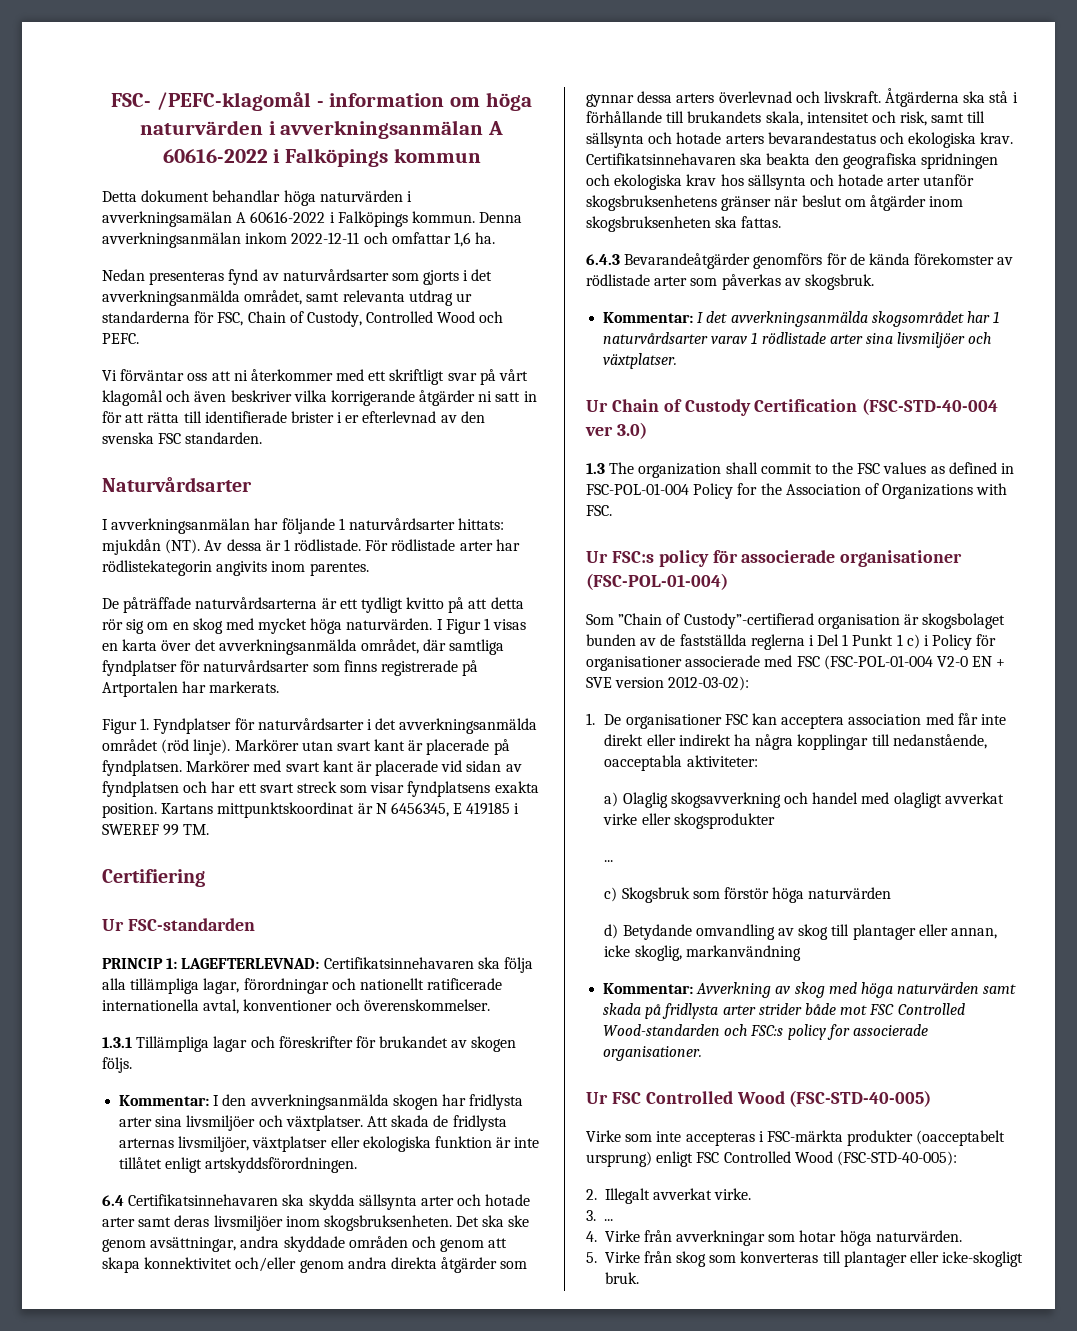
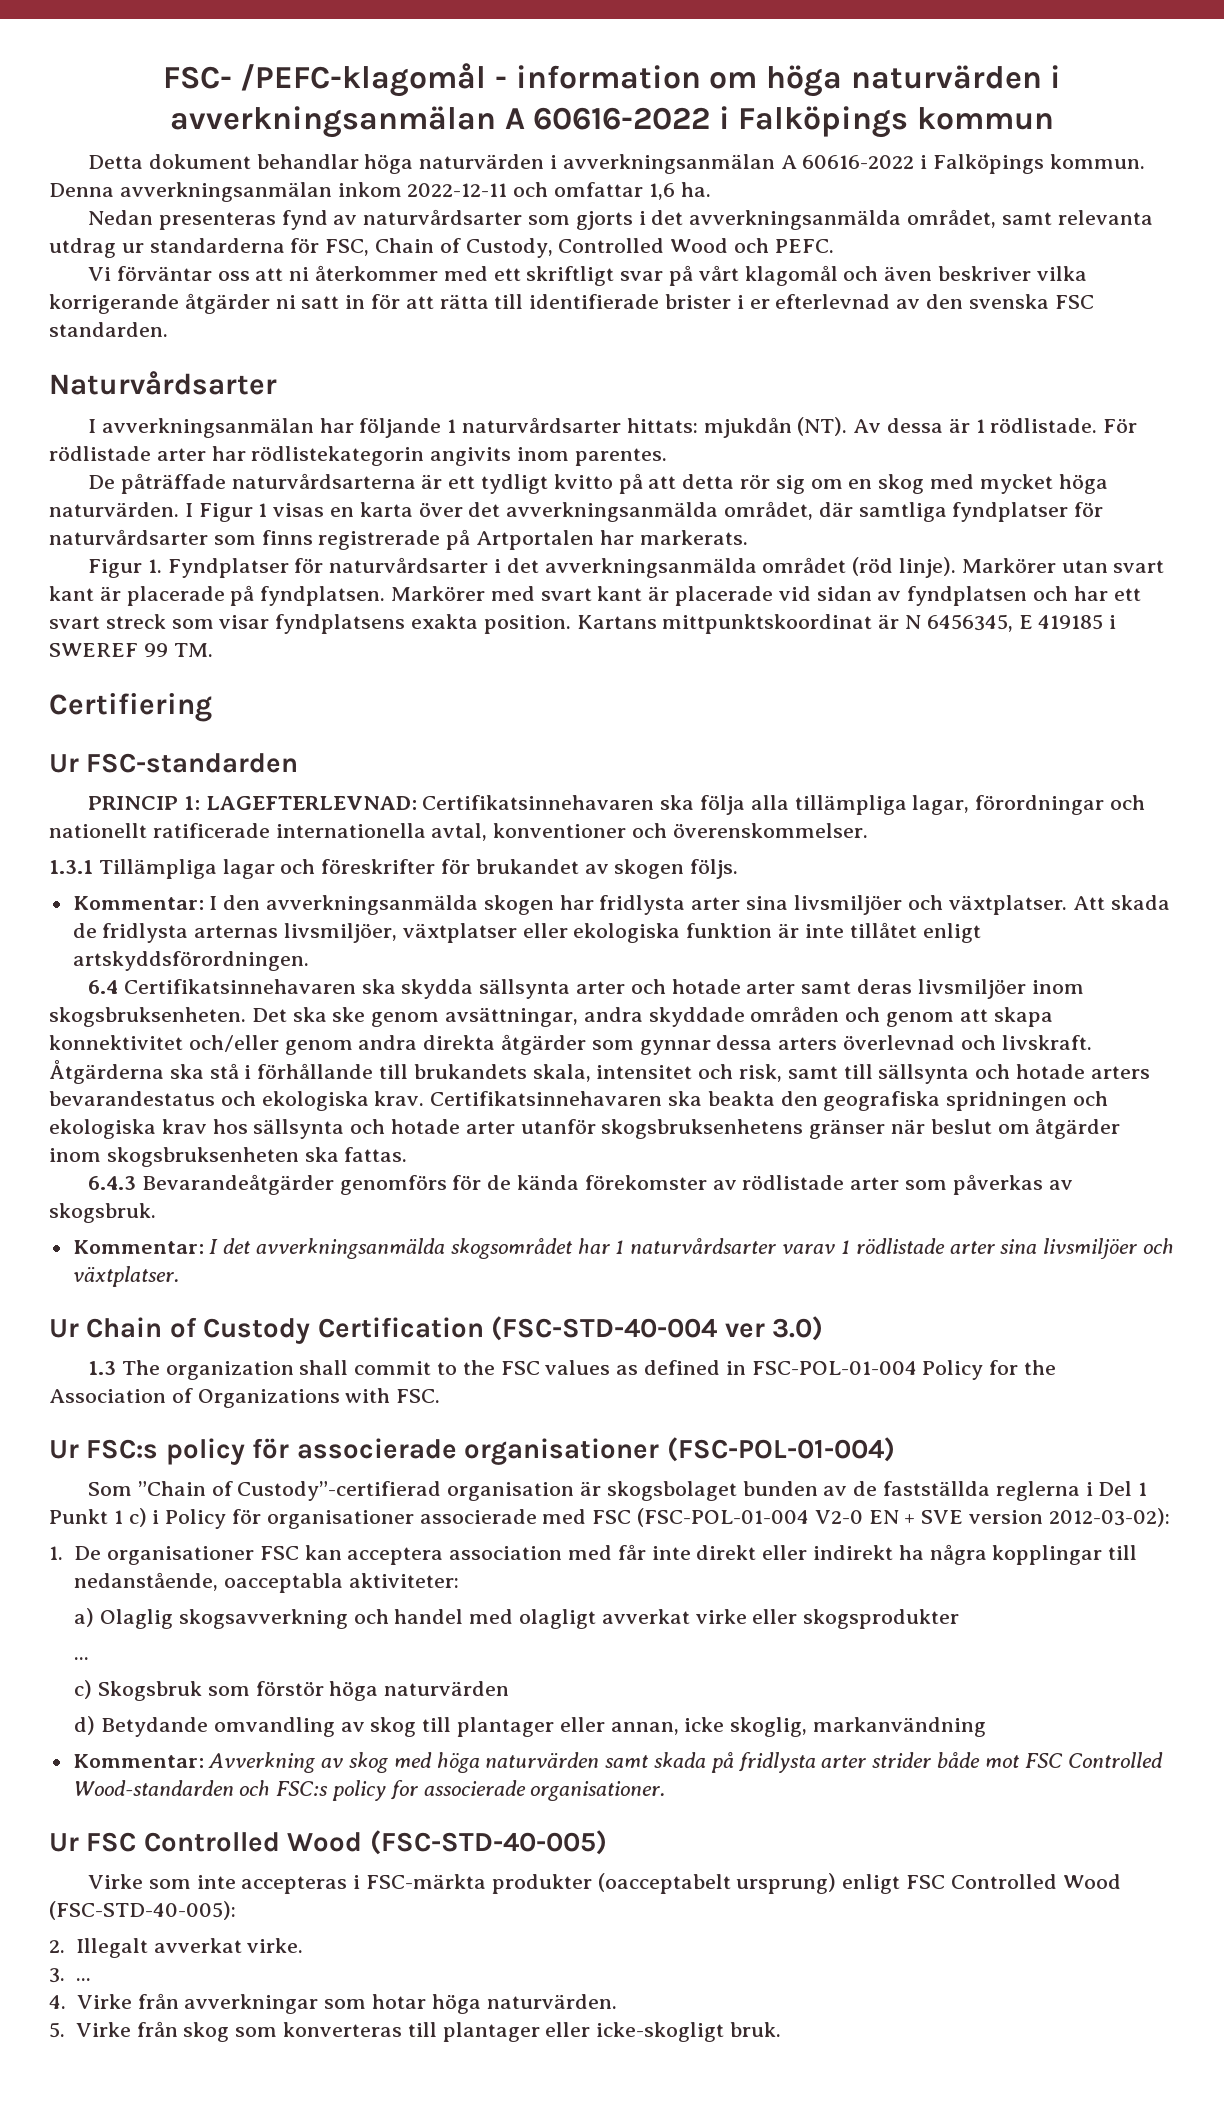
- Detta dokument behandlar höga naturvärden i avverkningsamälan A 60616-2022 i Falköpings kommun.
+ Detta dokument behandlar höga naturvärden i avverkningsanmälan A 60616-2022 i Falköpings kommun.

